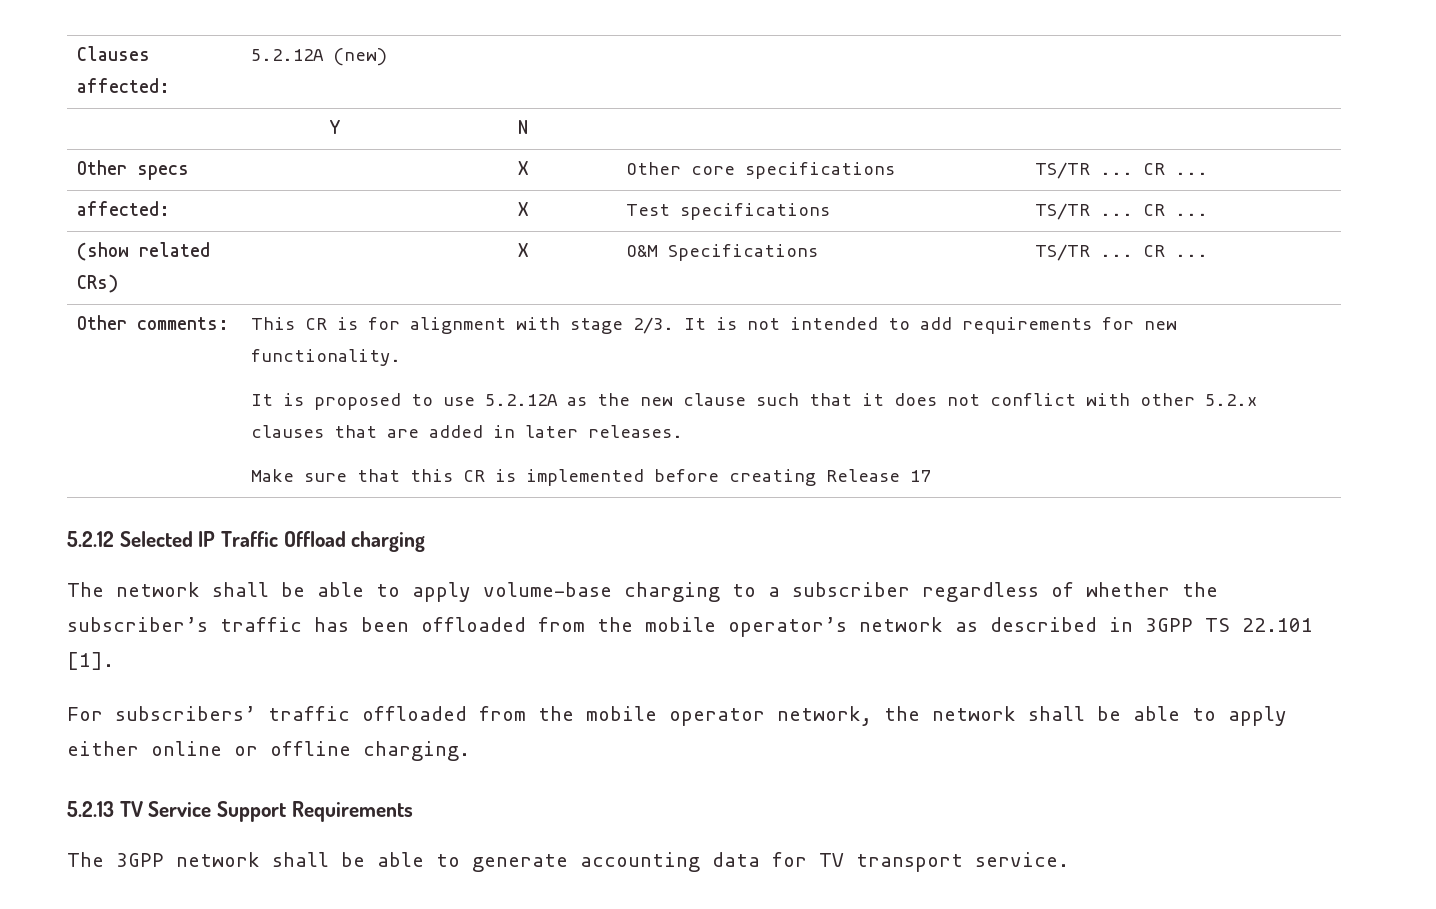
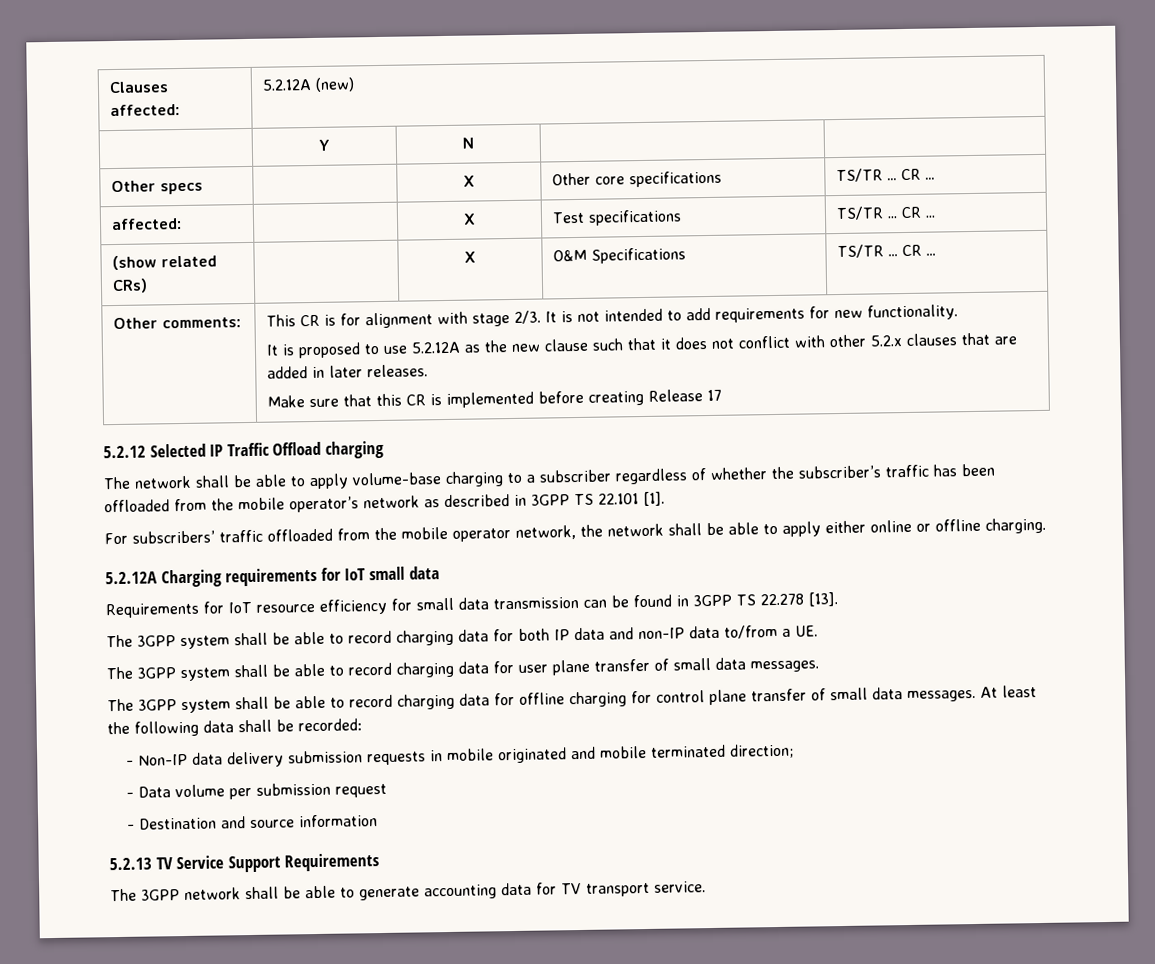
+ 5.2.12A Charging requirements for IoT small data
+ Requirements for IoT resource efficiency for small data transmission can be found in 3GPP TS 22.278 [13].
+ The 3GPP system shall be able to record charging data for both IP data and non-IP data to/from a UE.
+ The 3GPP system shall be able to record charging data for user plane transfer of small data messages.
+ The 3GPP system shall be able to record charging data for offline charging for control plane transfer of small data messages. At least the following data shall be recorded:
+ - Non-IP data delivery submission requests in mobile originated and mobile terminated direction;
+ - Data volume per submission request
+ - Destination and source information

